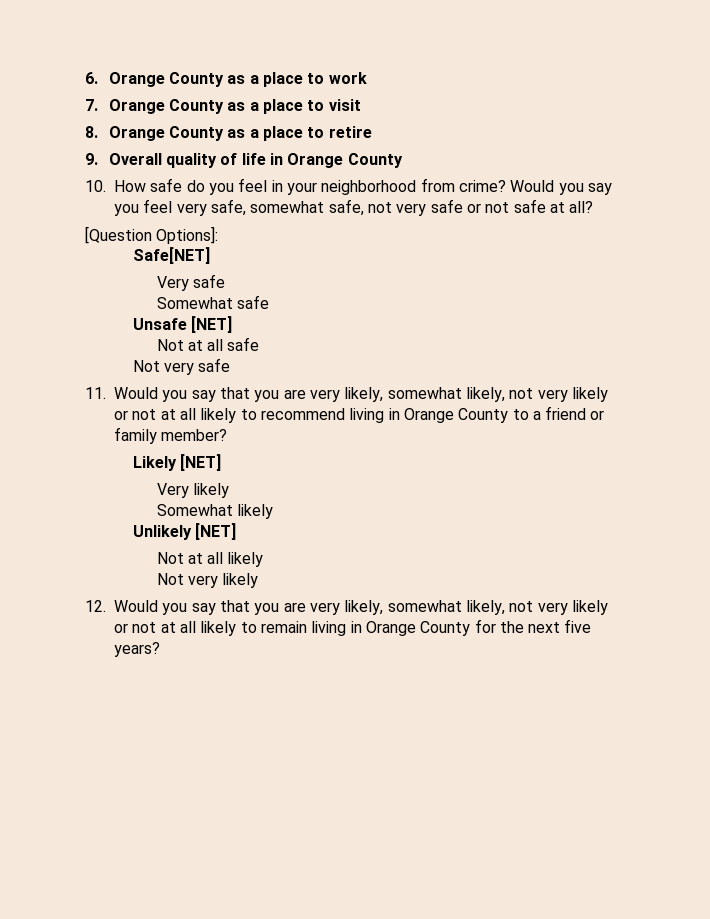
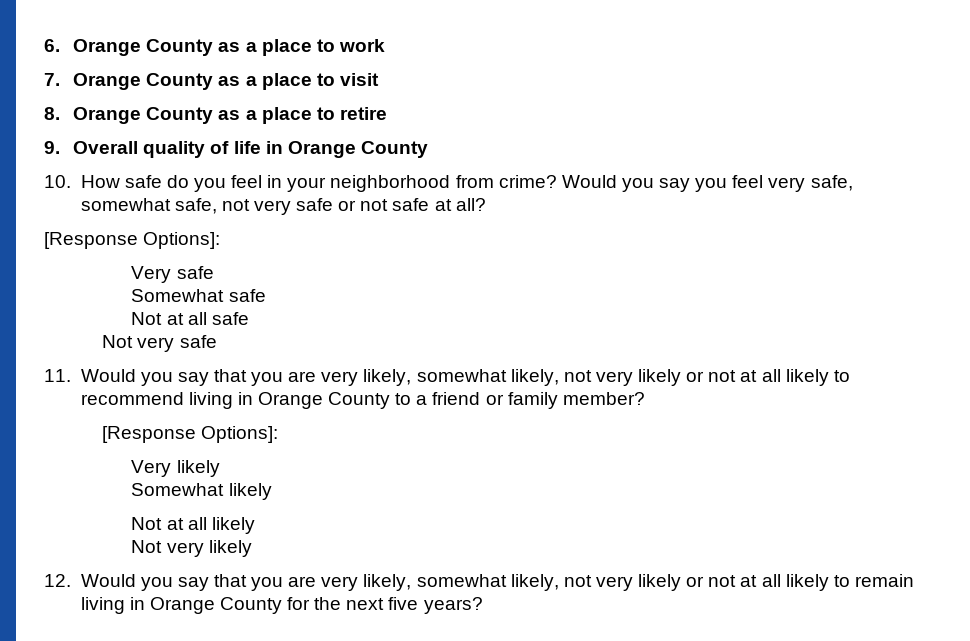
  Would you say you feel very safe, somewhat safe, not very safe or not safe at all?
- [Question Options]:
- Safe[NET]
+ [Response Options]:
- Unsafe [NET]
  11. Would you say that you are very likely, somewhat likely, not very likely or not at all likely to recommend living in Orange County to a friend or family member?
- Likely [NET]
+ [Response Options]:
- Unlikely [NET]

